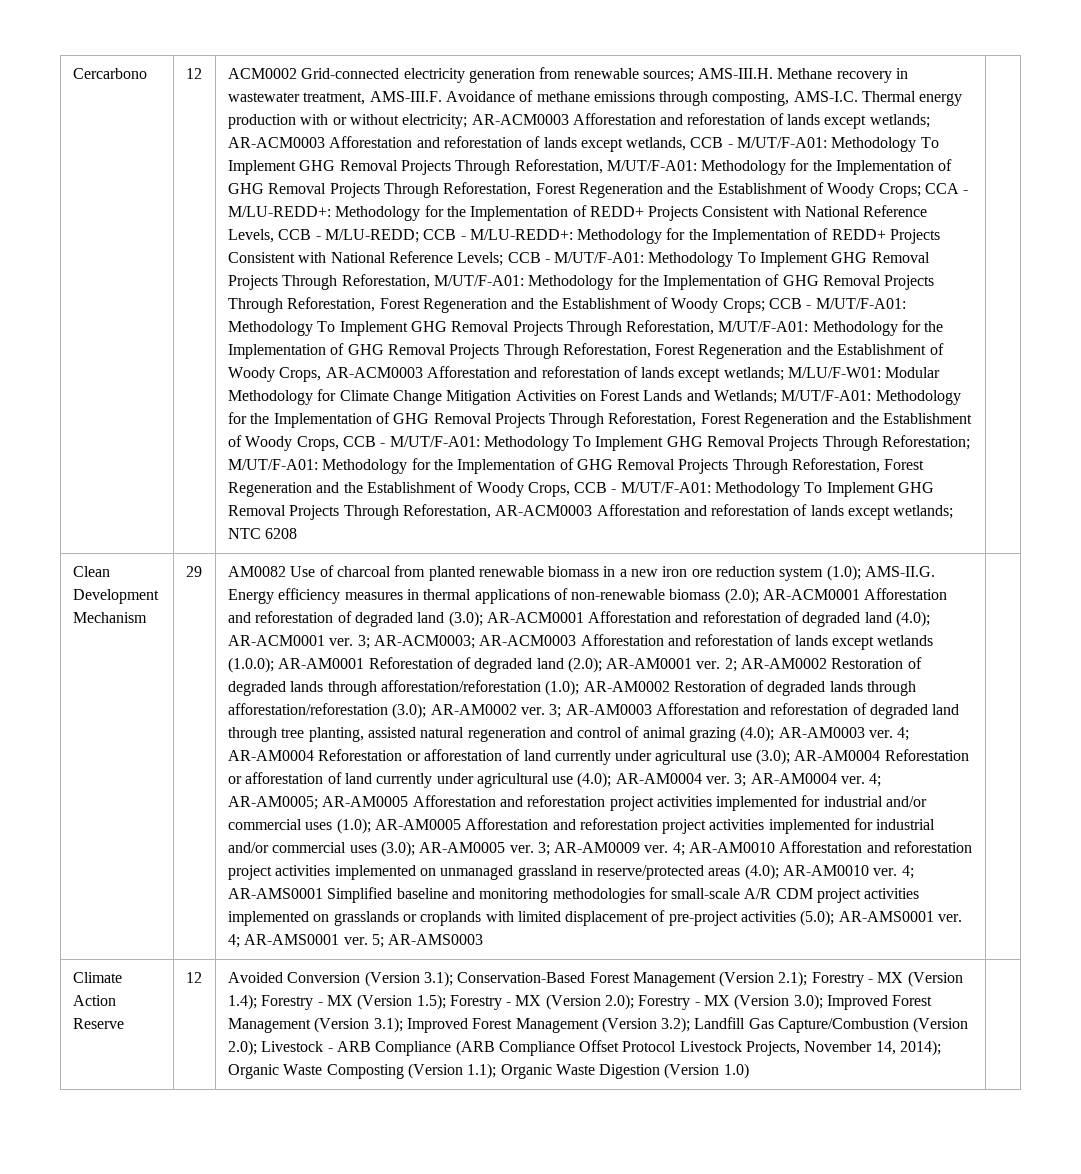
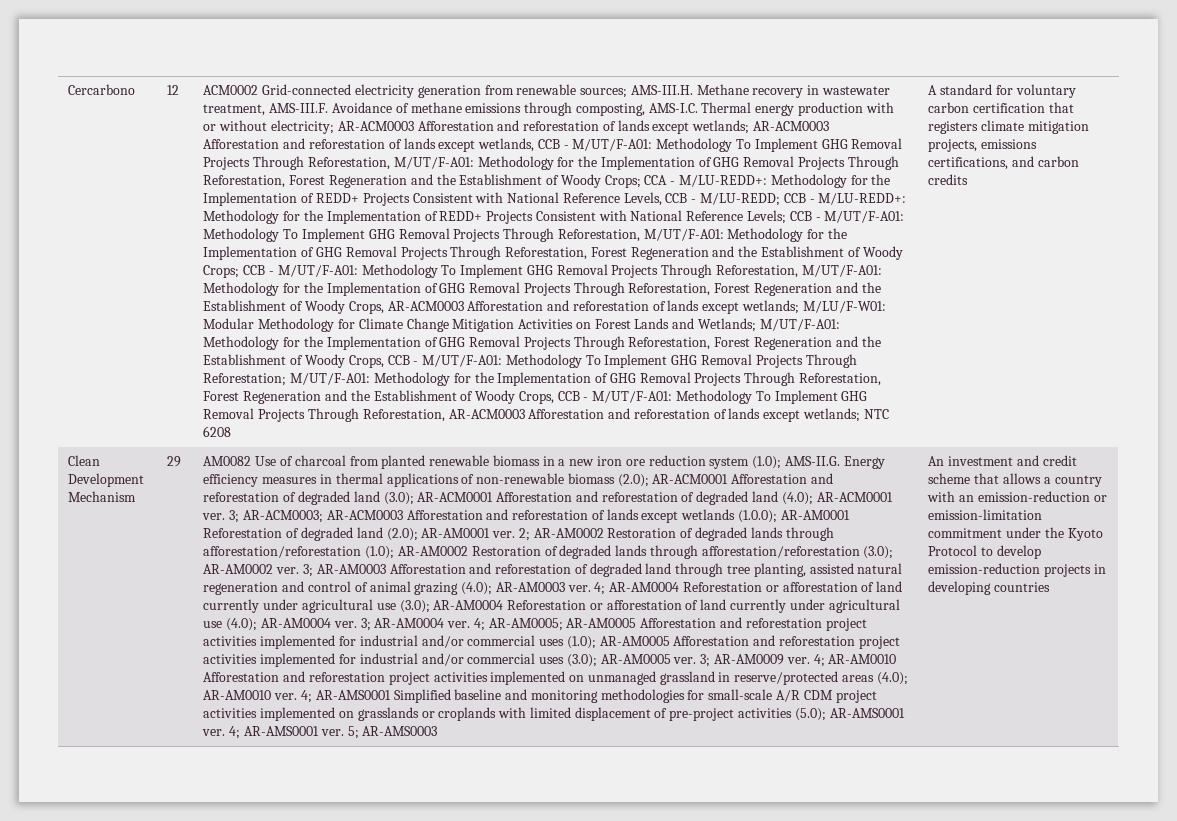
+ A standard for voluntary carbon certification that registers climate mitigation projects, emissions certifications, and carbon credits
- Climate Action Reserve | 12 | Avoided Conversion (Version 3.1); Conservation-Based Forest Management (Version 2.1); Forestry - MX (Version 1.4); Forestry - MX (Version 1.5); Forestry - MX (Version 2.0); Forestry - MX (Version 3.0); Improved Forest Management (Version 3.1); Improved Forest Management (Version 3.2); Landfill Gas Capture/Combustion (Version 2.0); Livestock - ARB Compliance (ARB Compliance Offset Protocol Livestock Projects, November 14, 2014); Organic Waste Composting (Version 1.1); Organic Waste Digestion (Version 1.0)
+ An investment and credit scheme that allows a country with an emission-reduction or emission-limitation commitment under the Kyoto Protocol to develop emission-reduction projects in developing countries

